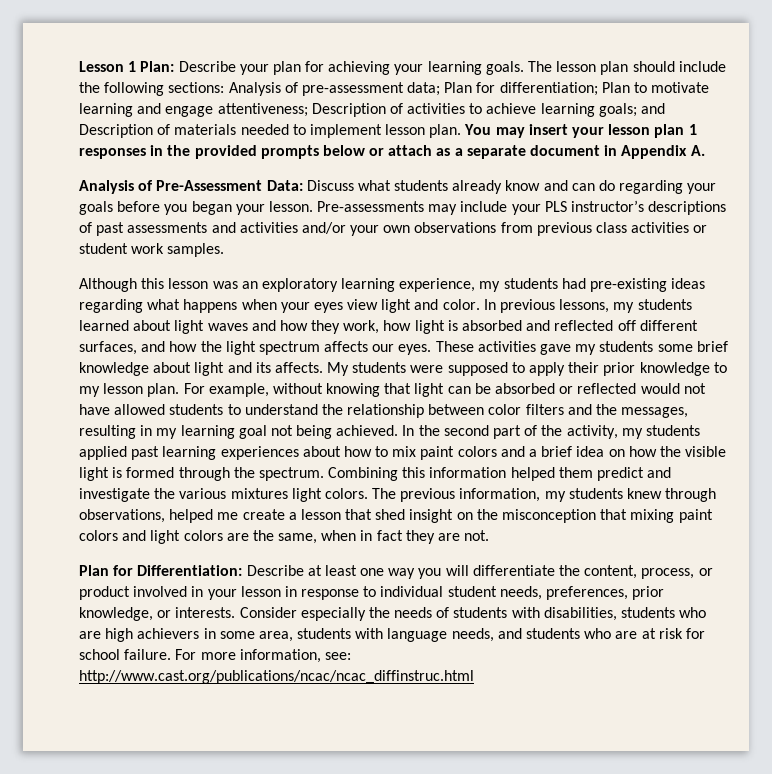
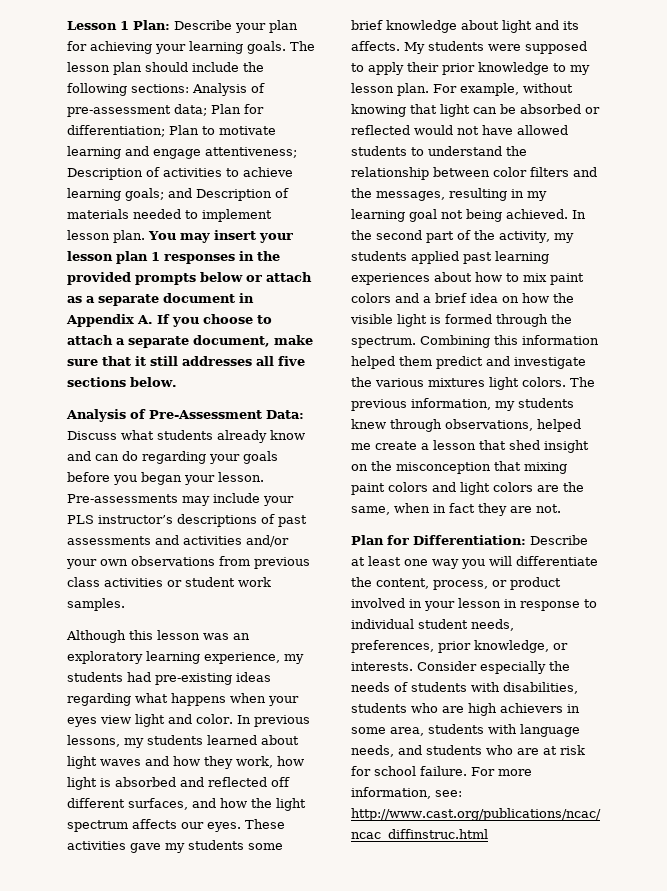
- You may insert your lesson plan 1 responses in the provided prompts below or attach as a separate document in Appendix A.
+ You may insert your lesson plan 1 responses in the provided prompts below or attach as a separate document in Appendix A. If you choose to attach a separate document, make sure that it still addresses all five sections below.

